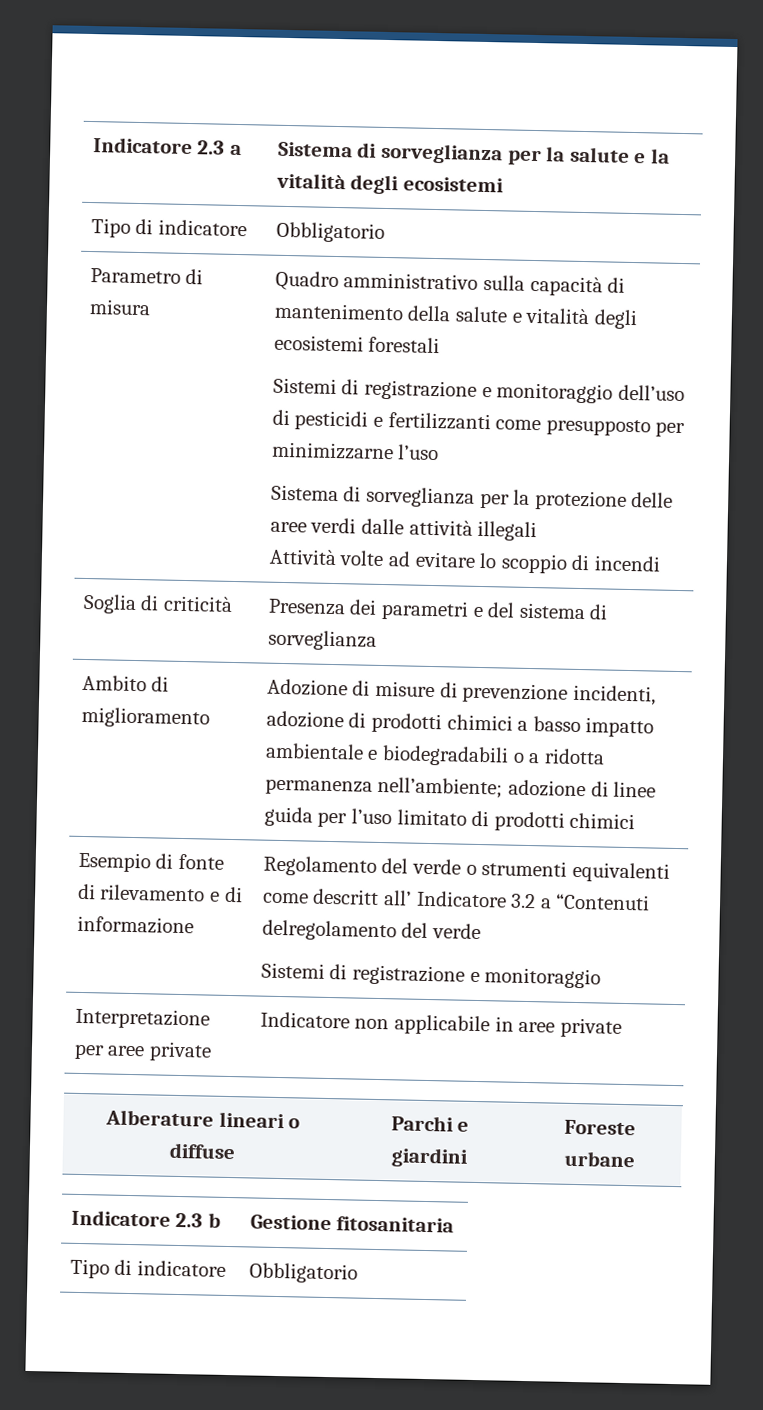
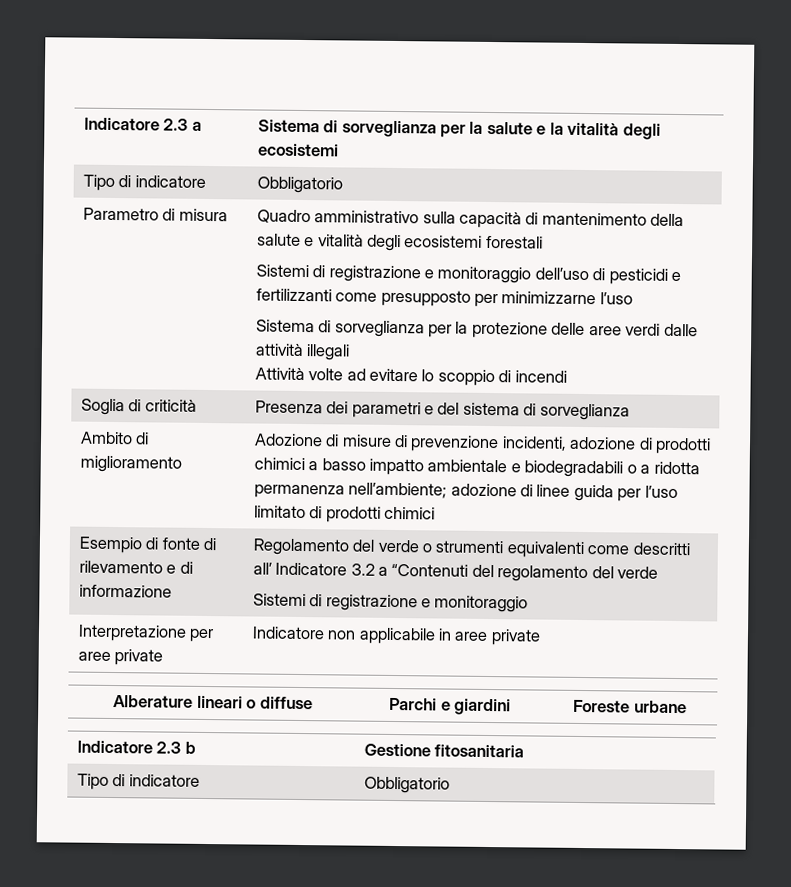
- Esempio di fonte di rilevamento e di informazione | Regolamento del verde o strumenti equivalenti come descritt all’ Indicatore 3.2 a “Contenuti delregolamento del verde
+ Esempio di fonte di rilevamento e di informazione | Regolamento del verde o strumenti equivalenti come descritti all’ Indicatore 3.2 a “Contenuti del regolamento del verde

